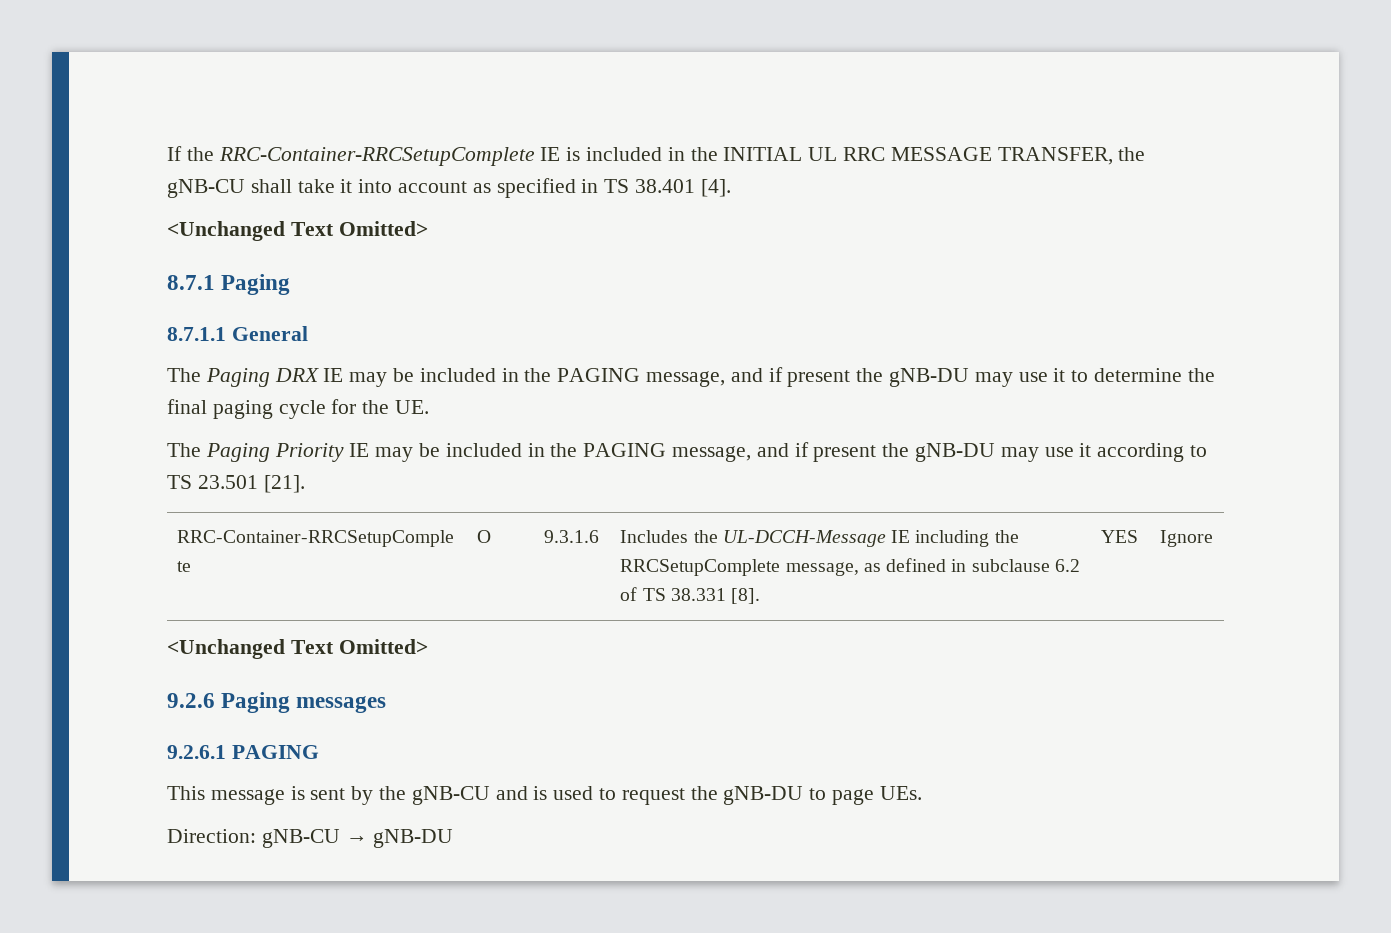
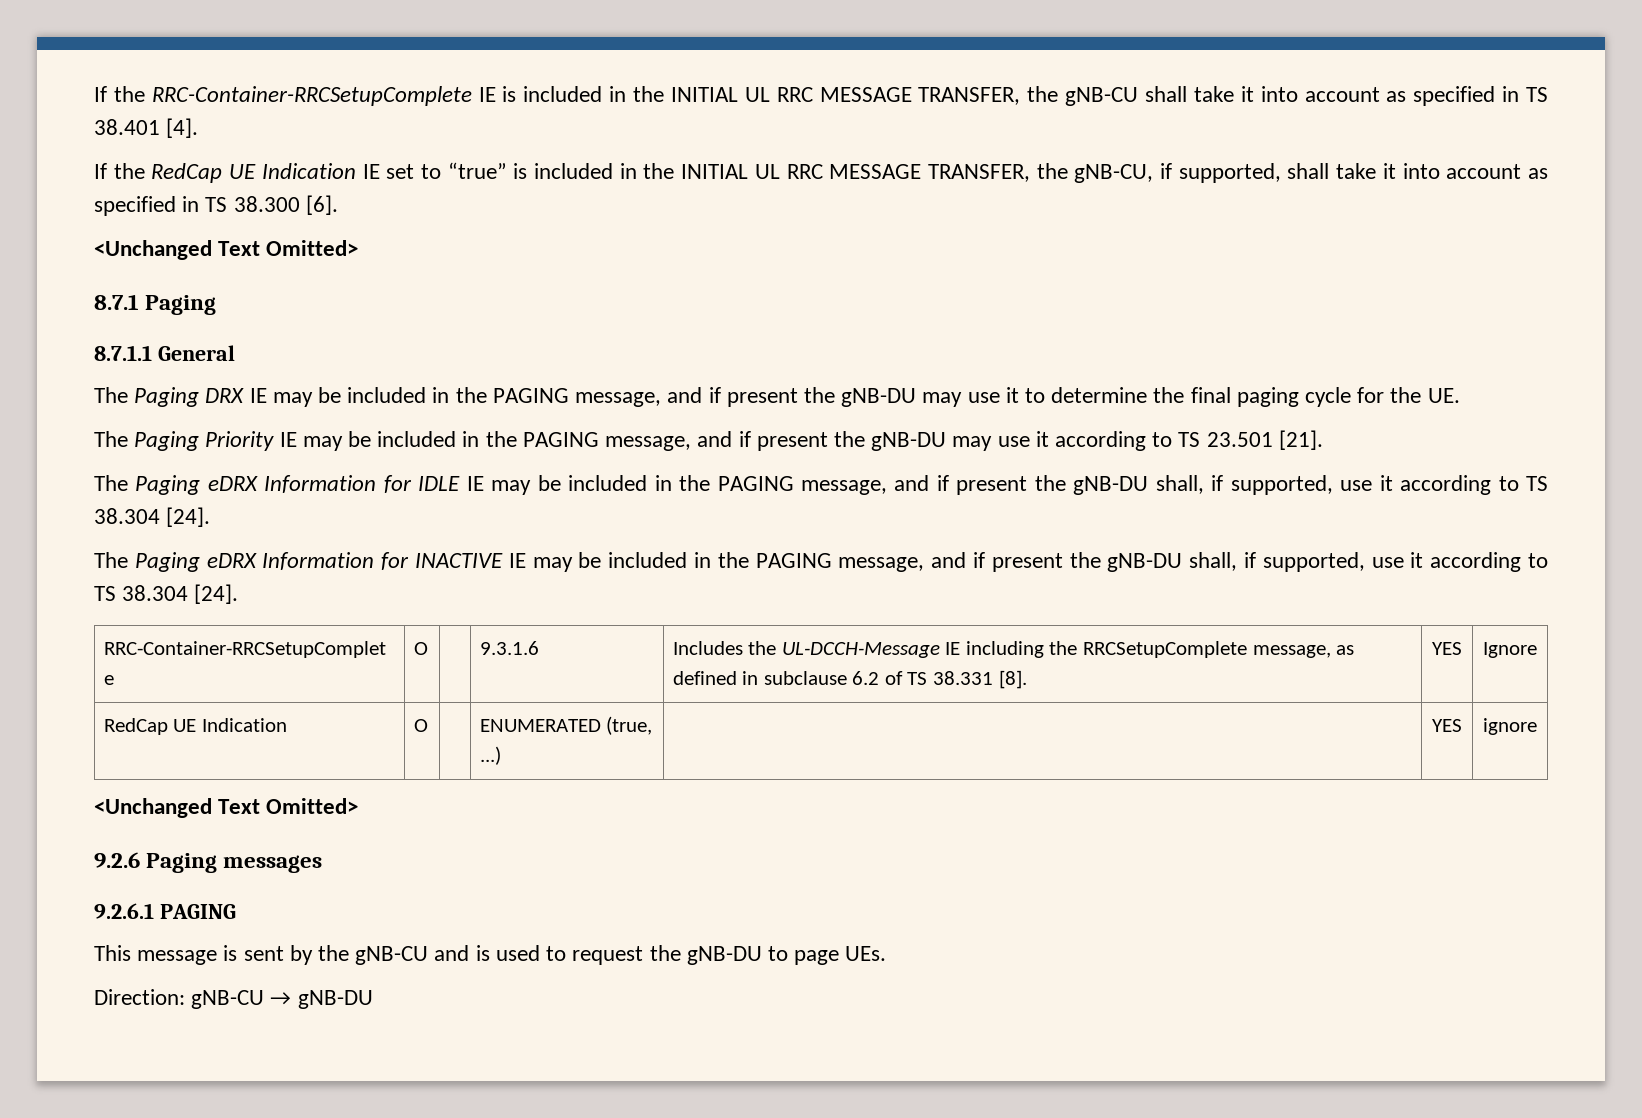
+ If the RedCap UE Indication IE set to “true” is included in the INITIAL UL RRC MESSAGE TRANSFER, the gNB-CU, if supported, shall take it into account as specified in TS 38.300 [6].
+ The Paging eDRX Information for IDLE IE may be included in the PAGING message, and if present the gNB-DU shall, if supported, use it according to TS 38.304 [24].
+ The Paging eDRX Information for INACTIVE IE may be included in the PAGING message, and if present the gNB-DU shall, if supported, use it according to TS 38.304 [24].
+ RedCap UE Indication | O | | ENUMERATED (true, ...) | | YES | ignore

